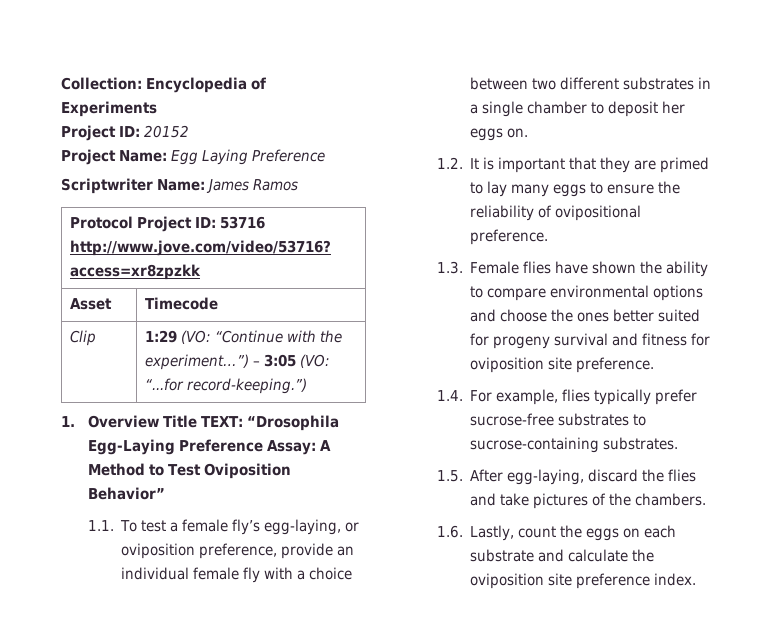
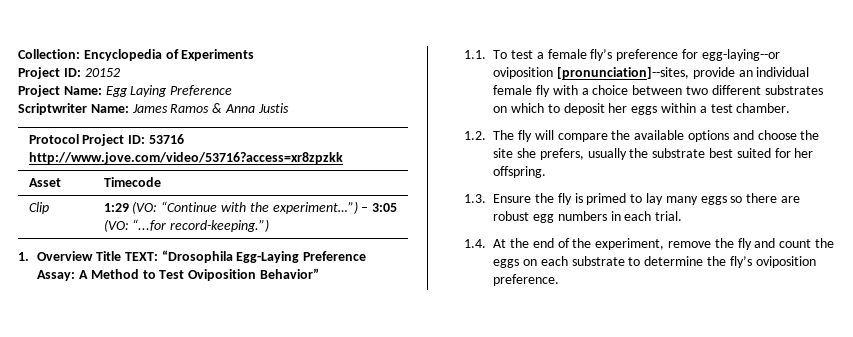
- Scriptwriter Name: James Ramos
+ Scriptwriter Name: James Ramos & Anna Justis
- 1.1. To test a female fly’s egg-laying, or oviposition preference, provide an individual female fly with a choice between two different substrates in a single chamber to deposit her eggs on.
- 1.2. It is important that they are primed to lay many eggs to ensure the reliability of ovipositional preference.
- 1.3. Female flies have shown the ability to compare environmental options and choose the ones better suited for progeny survival and fitness for oviposition site preference.
- 1.4. For example, flies typically prefer sucrose-free substrates to sucrose-containing substrates.
- 1.5. After egg-laying, discard the flies and take pictures of the chambers.
- 1.6. Lastly, count the eggs on each substrate and calculate the oviposition site preference index.
+ 1.1. To test a female fly’s preference for egg-laying--or oviposition [pronunciation]--sites, provide an individual female fly with a choice between two different substrates on which to deposit her eggs within a test chamber.
+ 1.2. The fly will compare the available options and choose the site she prefers, usually the substrate best suited for her offspring.
+ 1.3. Ensure the fly is primed to lay many eggs so there are robust egg numbers in each trial.
+ 1.4. At the end of the experiment, remove the fly and count the eggs on each substrate to determine the fly’s oviposition preference.

